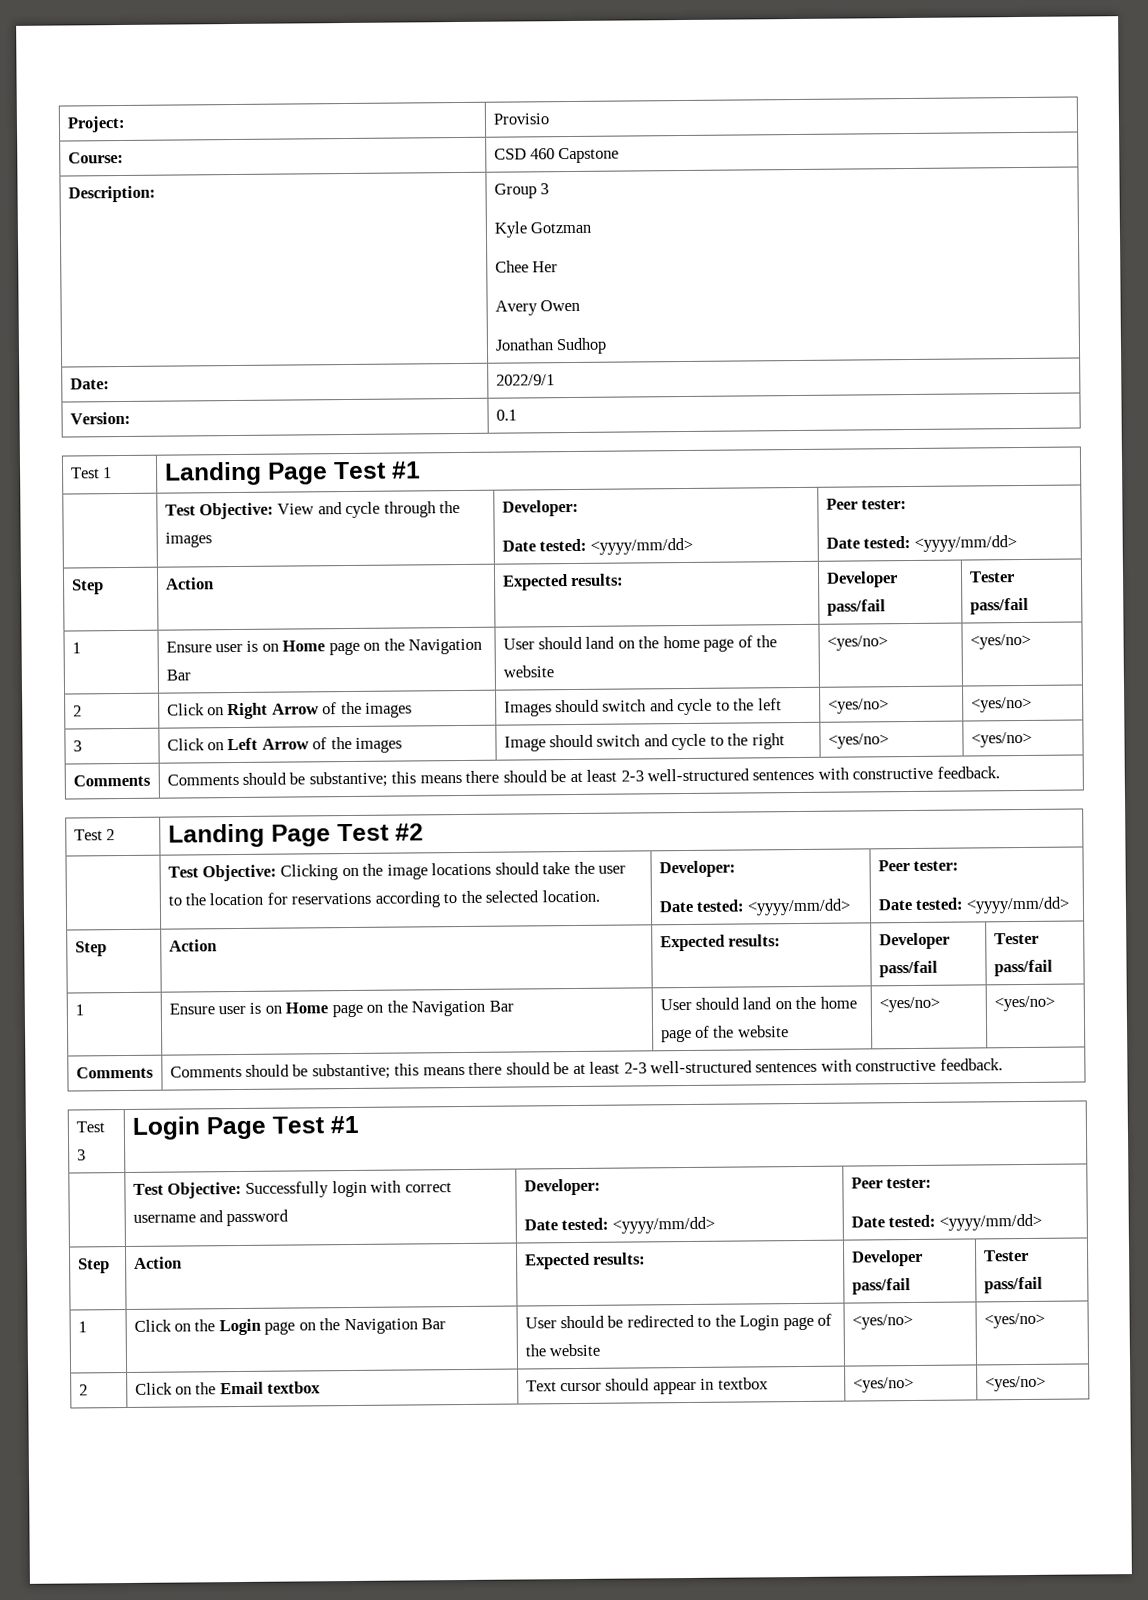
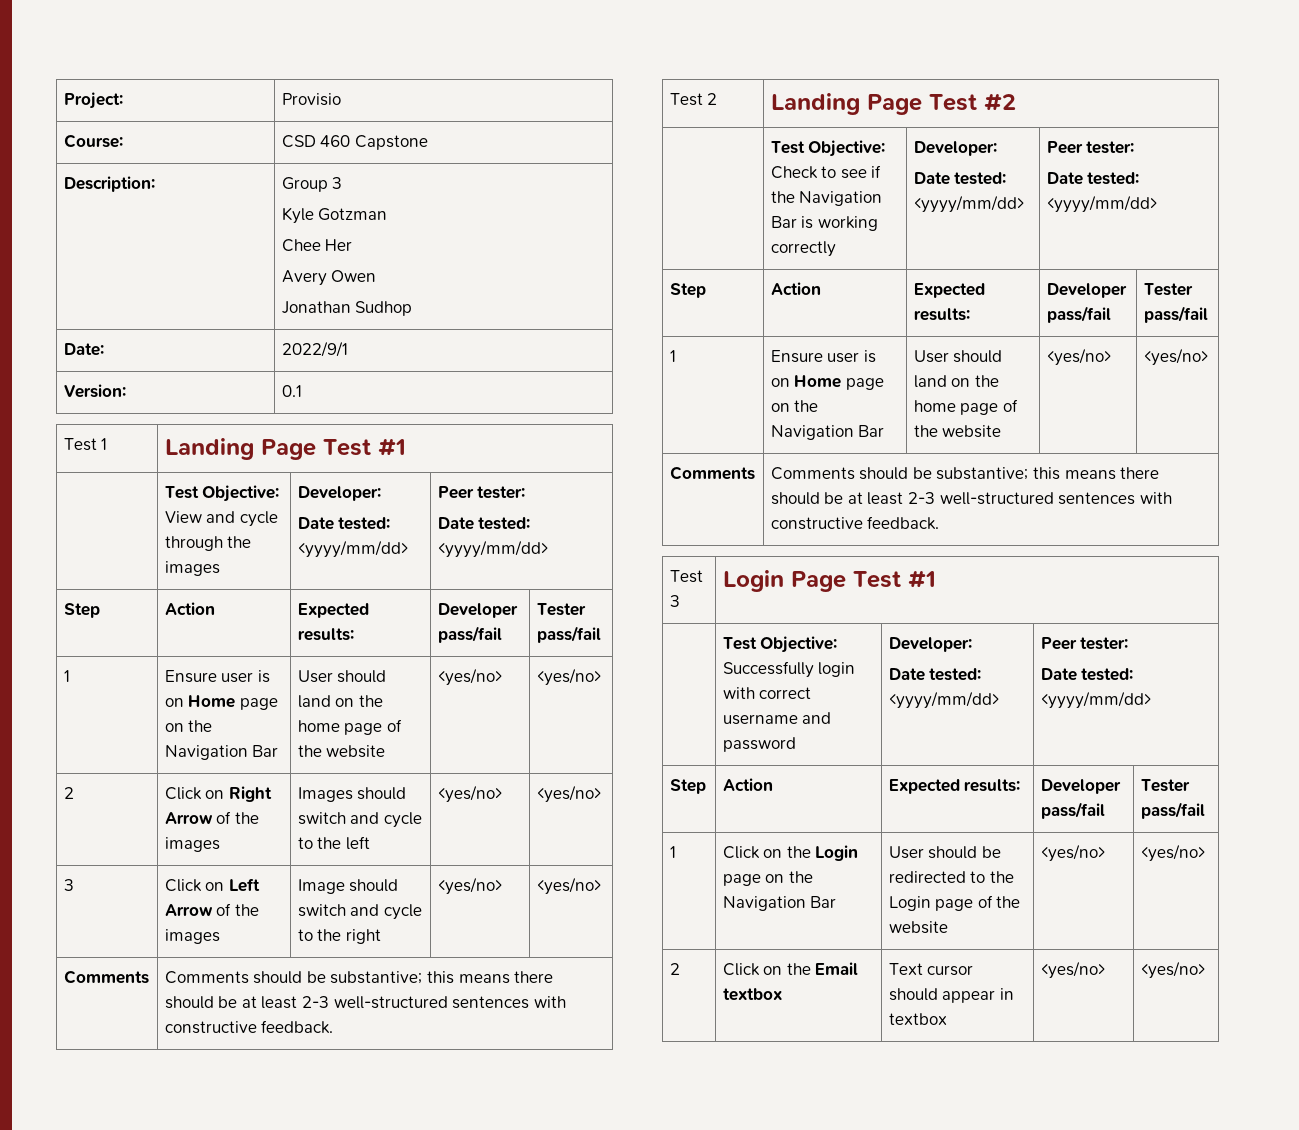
- | Test Objective: Clicking on the image locations should take the user to the location for reservations according to the selected location. | Developer:
+ | Test Objective: Check to see if the Navigation Bar is working correctly | Developer:

